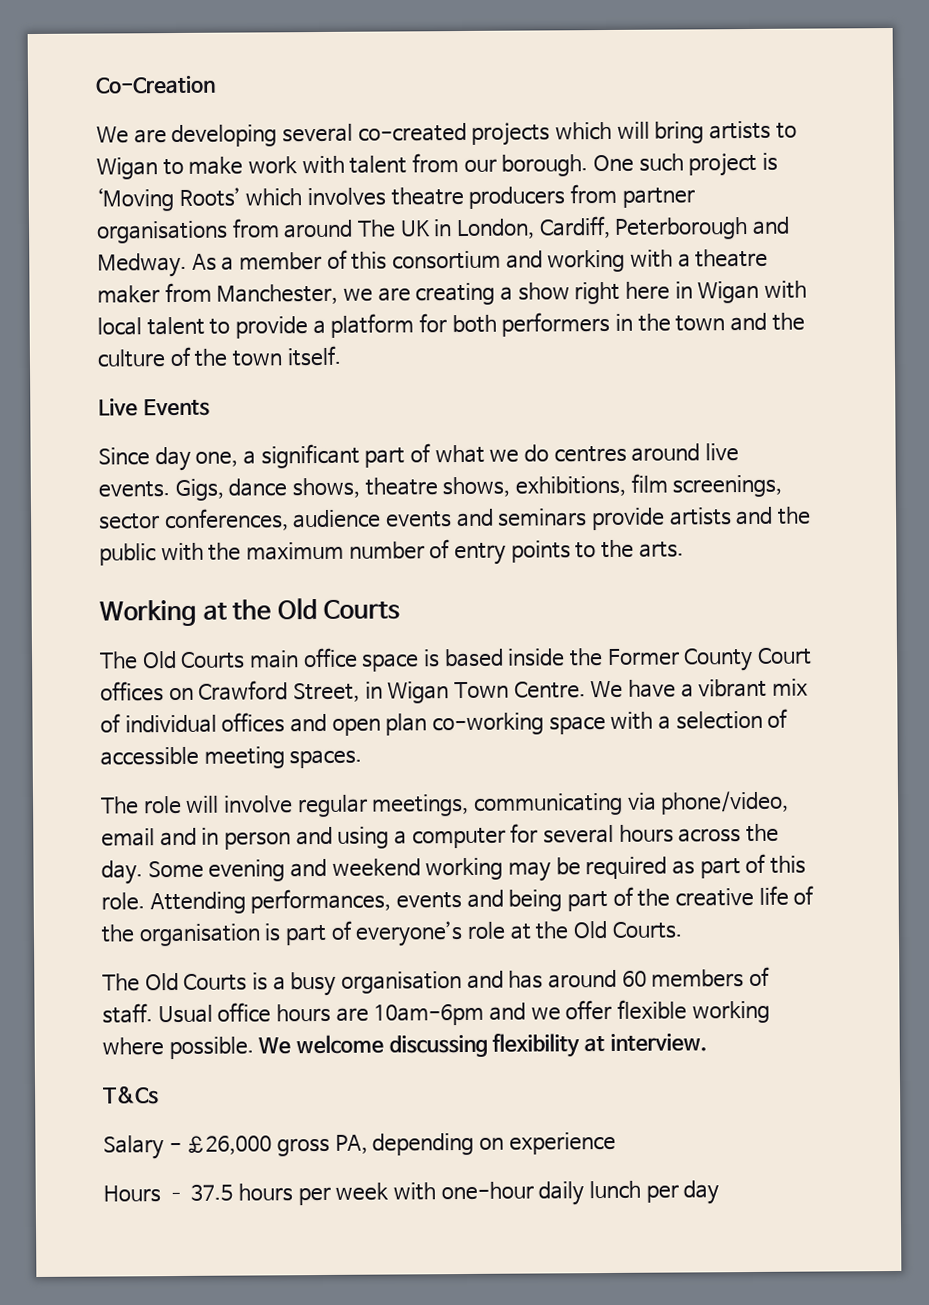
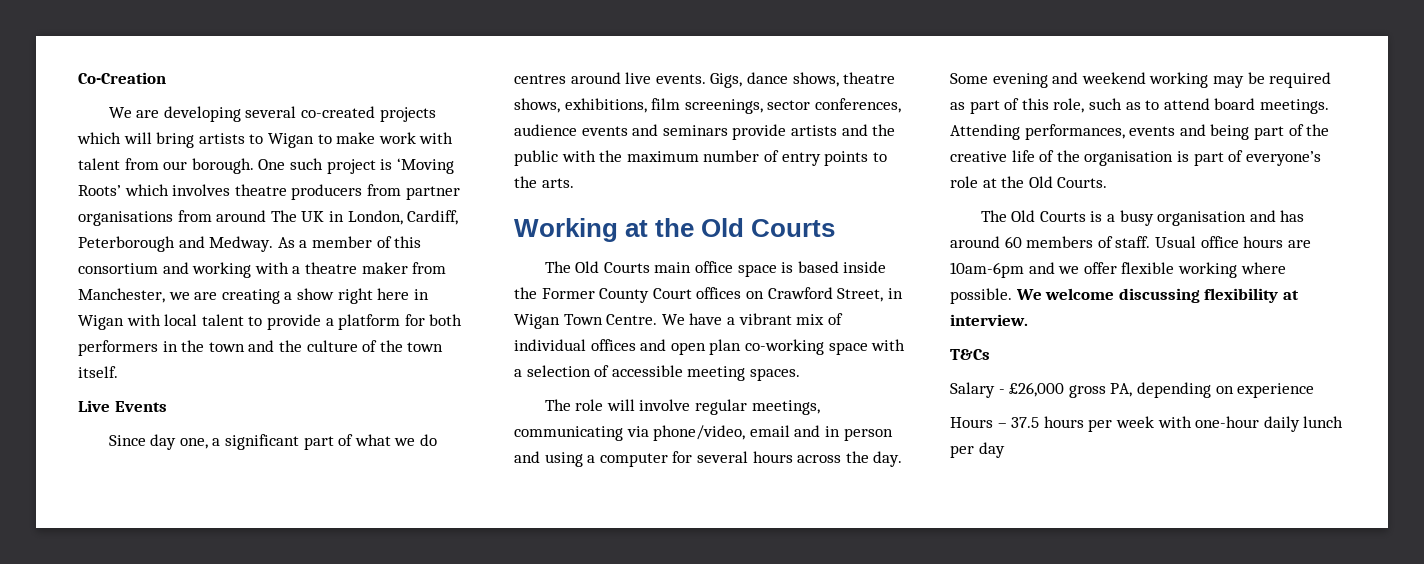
- Some evening and weekend working may be required as part of this role.
+ Some evening and weekend working may be required as part of this role, such as to attend board meetings.

